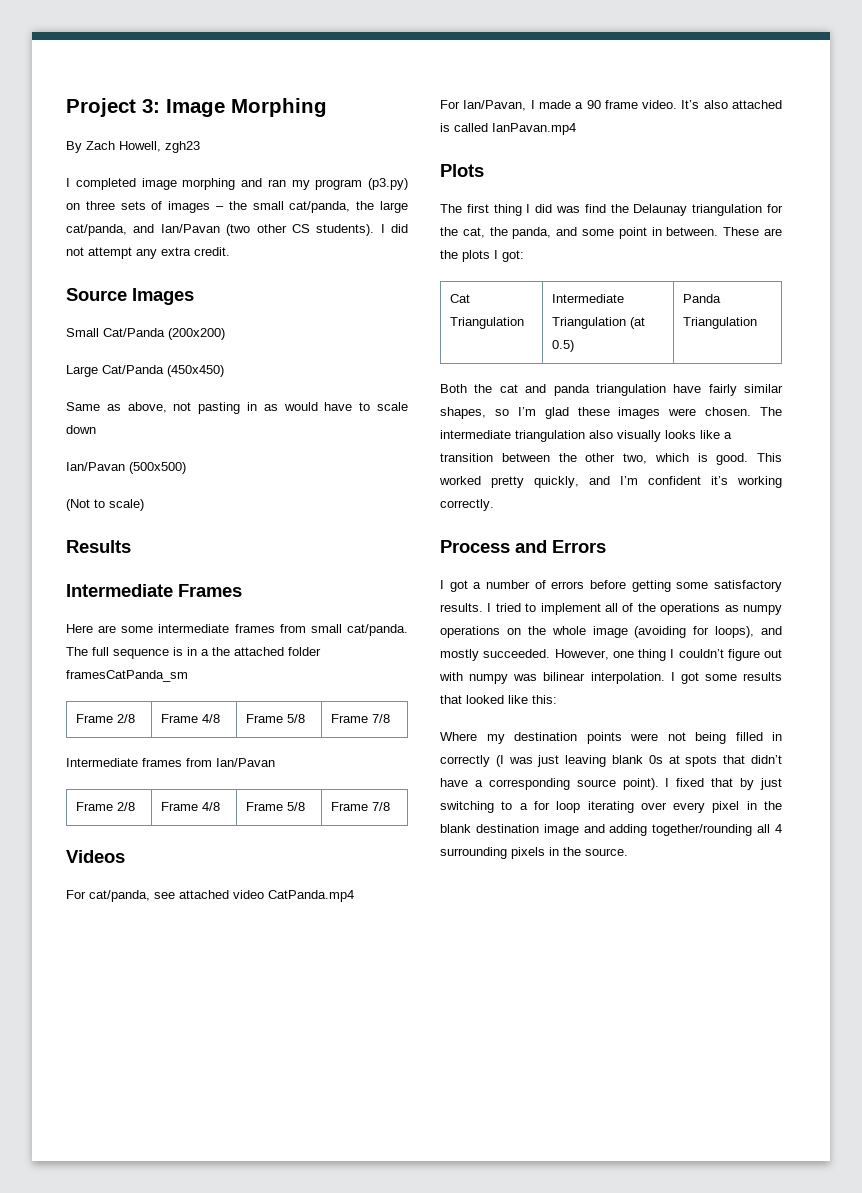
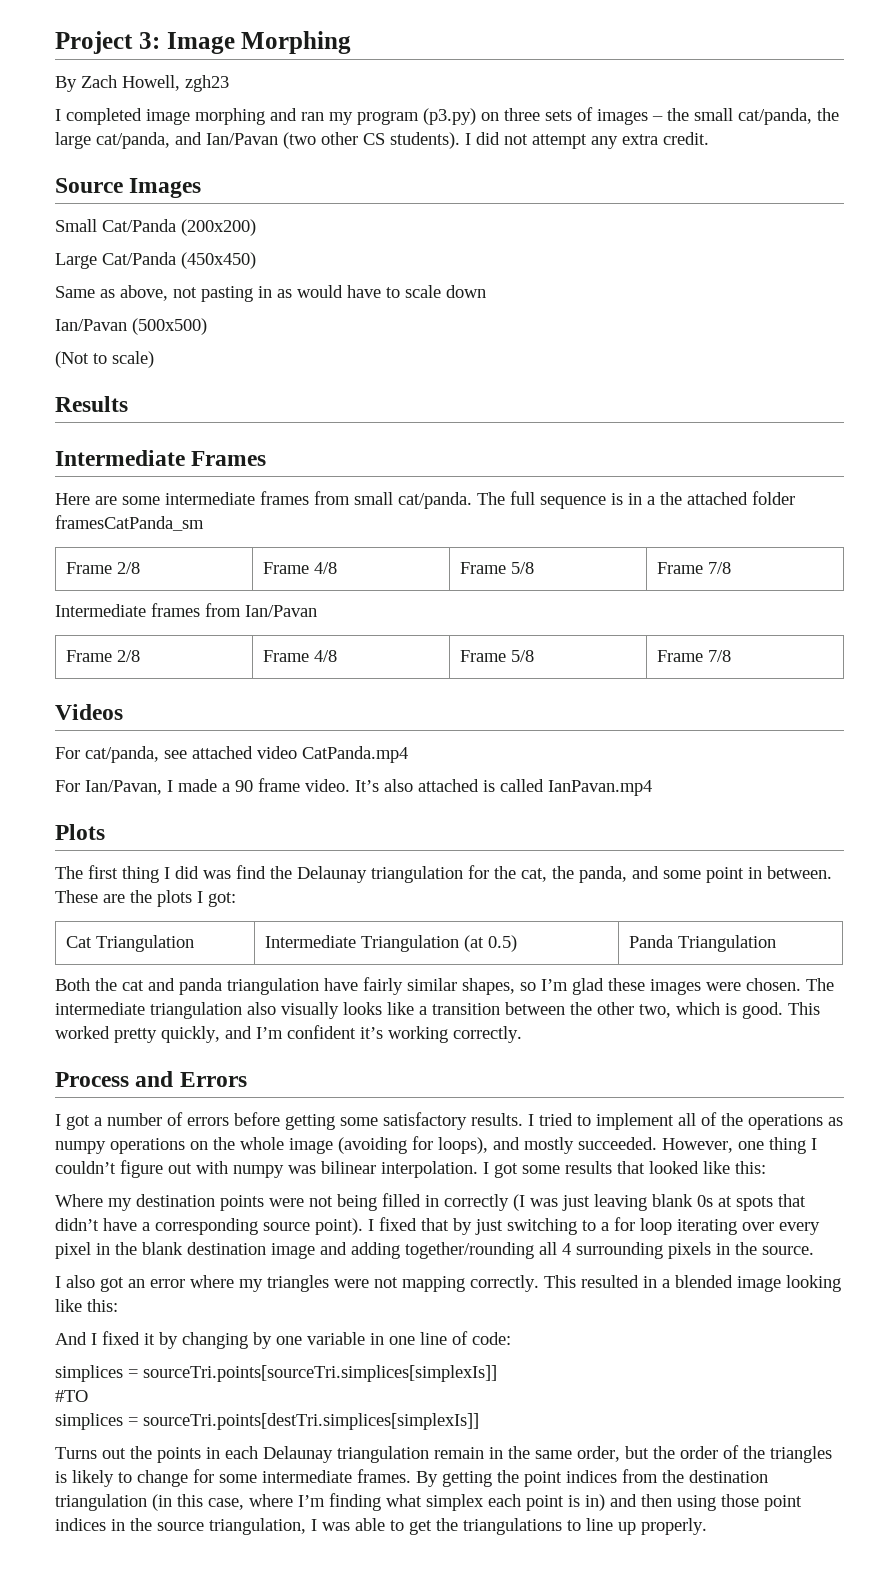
+ I also got an error where my triangles were not mapping correctly. This resulted in a blended image looking like this:
+ And I fixed it by changing by one variable in one line of code:
+ simplices = sourceTri.points[sourceTri.simplices[simplexIs]]
+ #TO
+ simplices = sourceTri.points[destTri.simplices[simplexIs]]
+ Turns out the points in each Delaunay triangulation remain in the same order, but the order of the triangles is likely to change for some intermediate frames. By getting the point indices from the destination triangulation (in this case, where I’m finding what simplex each point is in) and then using those point indices in the source triangulation, I was able to get the triangulations to line up properly.

